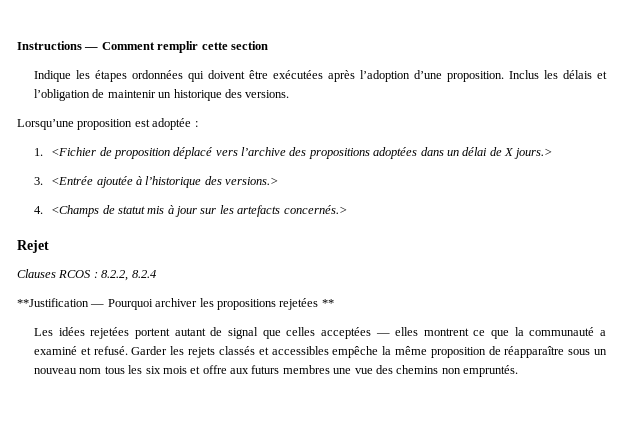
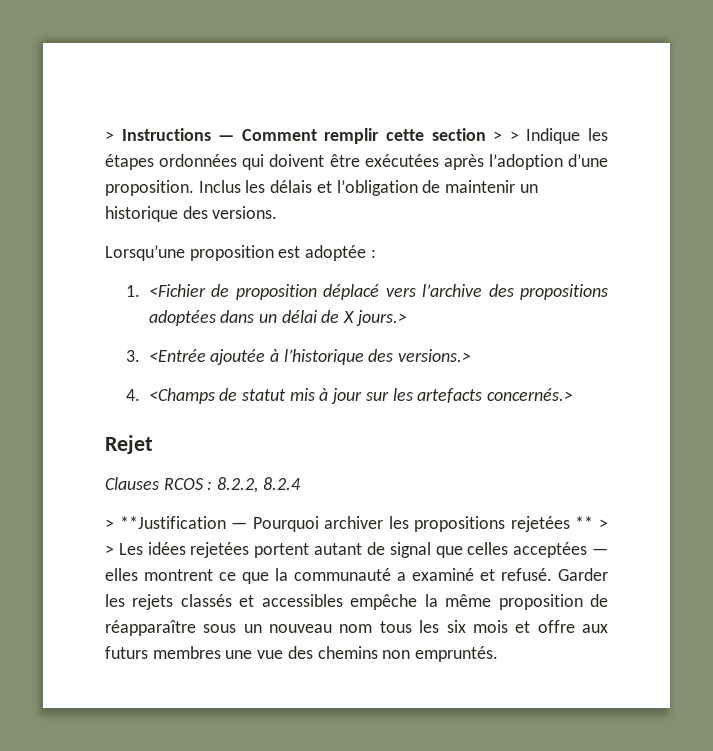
- Instructions — Comment remplir cette section
- Indique les étapes ordonnées qui doivent être exécutées après l’adoption d’une proposition.
+ > Instructions — Comment remplir cette section > > Indique les étapes ordonnées qui doivent être exécutées après l’adoption d’une proposition.
- **Justification — Pourquoi archiver les propositions rejetées **
- Les idées rejetées portent autant de signal que celles acceptées — elles montrent ce que la communauté a examiné et refusé.
+ > **Justification — Pourquoi archiver les propositions rejetées ** > > Les idées rejetées portent autant de signal que celles acceptées — elles montrent ce que la communauté a examiné et refusé.

